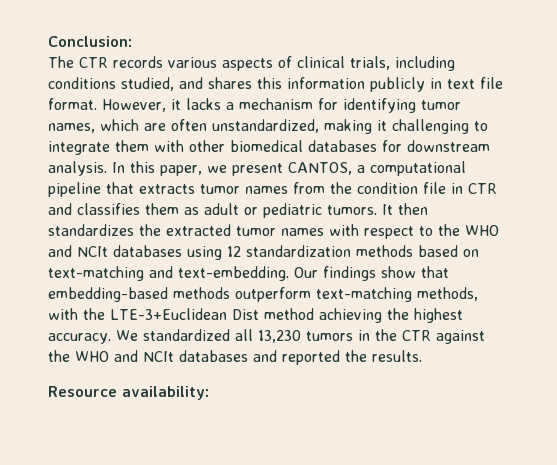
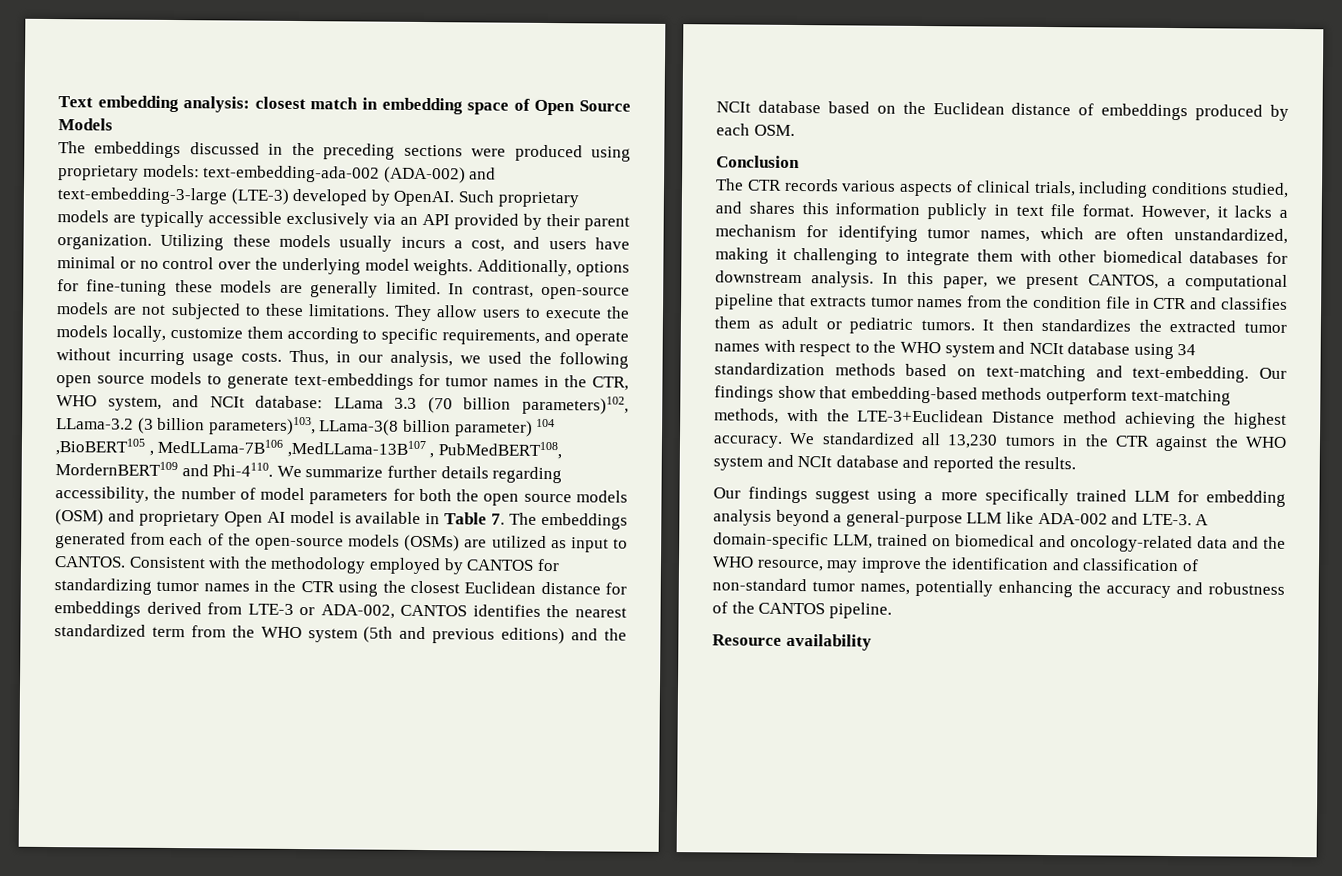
- Conclusion:
+ Text embedding analysis: closest match in embedding space of Open Source Models
+ The embeddings discussed in the preceding sections were produced using proprietary models: text-embedding-ada-002 (ADA-002) and text-embedding-3-large (LTE-3) developed by OpenAI. Such proprietary models are typically accessible exclusively via an API provided by their parent organization. Utilizing these models usually incurs a cost, and users have minimal or no control over the underlying model weights. Additionally, options for fine-tuning these models are generally limited. In contrast, open-source models are not subjected to these limitations. They allow users to execute the models locally, customize them according to specific requirements, and operate without incurring usage costs. Thus, in our analysis, we used the following open source models to generate text-embeddings for tumor names in the CTR, WHO system, and NCIt database: LLama 3.3 (70 billion parameters)102, LLama-3.2 (3 billion parameters)103, LLama-3(8 billion parameter) 104 ,BioBERT105 , MedLLama-7B106 ,MedLLama-13B107 , PubMedBERT108, MordernBERT109 and Phi-4110. We summarize further details regarding accessibility, the number of model parameters for both the open source models (OSM) and proprietary Open AI model is available in Table 7. The embeddings generated from each of the open-source models (OSMs) are utilized as input to CANTOS. Consistent with the methodology employed by CANTOS for standardizing tumor names in the CTR using the closest Euclidean distance for embeddings derived from LTE-3 or ADA-002, CANTOS identifies the nearest standardized term from the WHO system (5th and previous editions) and the NCIt database based on the Euclidean distance of embeddings produced by each OSM.
+ Conclusion
- It then standardizes the extracted tumor names with respect to the WHO and NCIt databases using 12 standardization methods based on text-matching and text-embedding.
+ It then standardizes the extracted tumor names with respect to the WHO system and NCIt database using 34 standardization methods based on text-matching and text-embedding.
- Our findings show that embedding-based methods outperform text-matching methods, with the LTE-3+Euclidean Dist method achieving the highest accuracy.
+ Our findings show that embedding-based methods outperform text-matching methods, with the LTE-3+Euclidean Distance method achieving the highest accuracy.
- We standardized all 13,230 tumors in the CTR against the WHO and NCIt databases and reported the results.
+ We standardized all 13,230 tumors in the CTR against the WHO system and NCIt database and reported the results.
+ Our findings suggest using a more specifically trained LLM for embedding analysis beyond a general-purpose LLM like ADA-002 and LTE-3. A domain-specific LLM, trained on biomedical and oncology-related data and the WHO resource, may improve the identification and classification of non-standard tumor names, potentially enhancing the accuracy and robustness of the CANTOS pipeline.
- Resource availability:
+ Resource availability

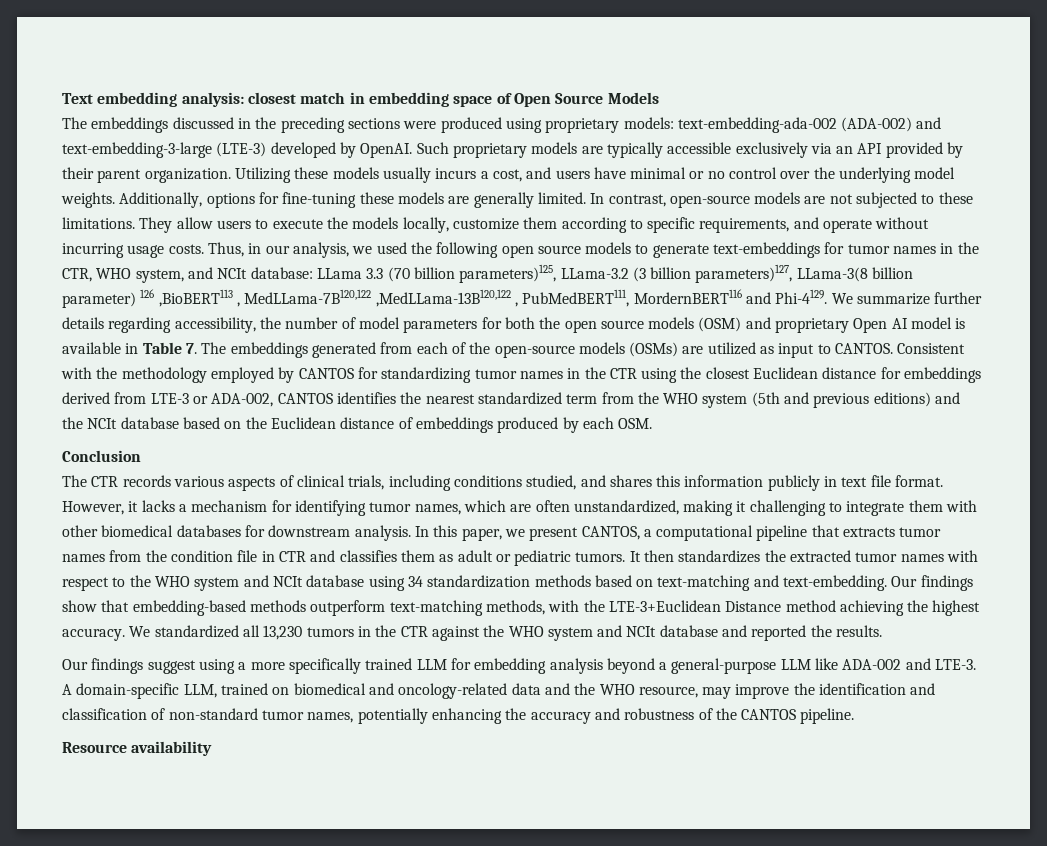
- Thus, in our analysis, we used the following open source models to generate text-embeddings for tumor names in the CTR, WHO system, and NCIt database: LLama 3.3 (70 billion parameters)102, LLama-3.2 (3 billion parameters)103, LLama-3(8 billion parameter) 104 ,BioBERT105 , MedLLama-7B106 ,MedLLama-13B107 , PubMedBERT108, MordernBERT109 and Phi-4110.
+ Thus, in our analysis, we used the following open source models to generate text-embeddings for tumor names in the CTR, WHO system, and NCIt database: LLama 3.3 (70 billion parameters)125, LLama-3.2 (3 billion parameters)127, LLama-3(8 billion parameter) 126 ,BioBERT113 , MedLLama-7B120,122 ,MedLLama-13B120,122 , PubMedBERT111, MordernBERT116 and Phi-4129.

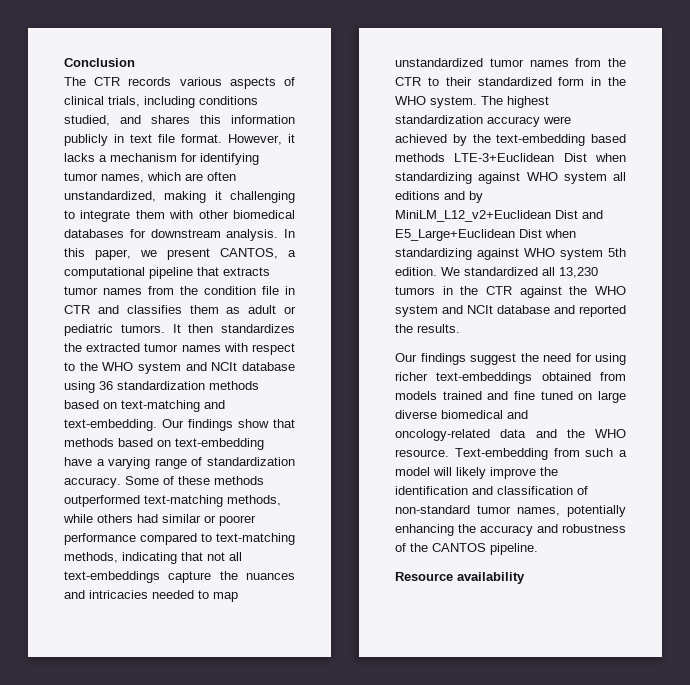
- Text embedding analysis: closest match in embedding space of Open Source Models
- The embeddings discussed in the preceding sections were produced using proprietary models: text-embedding-ada-002 (ADA-002) and text-embedding-3-large (LTE-3) developed by OpenAI. Such proprietary models are typically accessible exclusively via an API provided by their parent organization. Utilizing these models usually incurs a cost, and users have minimal or no control over the underlying model weights. Additionally, options for fine-tuning these models are generally limited. In contrast, open-source models are not subjected to these limitations. They allow users to execute the models locally, customize them according to specific requirements, and operate without incurring usage costs. Thus, in our analysis, we used the following open source models to generate text-embeddings for tumor names in the CTR, WHO system, and NCIt database: LLama 3.3 (70 billion parameters)125, LLama-3.2 (3 billion parameters)127, LLama-3(8 billion parameter) 126 ,BioBERT113 , MedLLama-7B120,122 ,MedLLama-13B120,122 , PubMedBERT111, MordernBERT116 and Phi-4129. We summarize further details regarding accessibility, the number of model parameters for both the open source models (OSM) and proprietary Open AI model is available in Table 7. The embeddings generated from each of the open-source models (OSMs) are utilized as input to CANTOS. Consistent with the methodology employed by CANTOS for standardizing tumor names in the CTR using the closest Euclidean distance for embeddings derived from LTE-3 or ADA-002, CANTOS identifies the nearest standardized term from the WHO system (5th and previous editions) and the NCIt database based on the Euclidean distance of embeddings produced by each OSM.
- It then standardizes the extracted tumor names with respect to the WHO system and NCIt database using 34 standardization methods based on text-matching and text-embedding.
+ It then standardizes the extracted tumor names with respect to the WHO system and NCIt database using 36 standardization methods based on text-matching and text-embedding.
- Our findings show that embedding-based methods outperform text-matching methods, with the LTE-3+Euclidean Distance method achieving the highest accuracy.
+ Our findings show that methods based on text-embedding have a varying range of standardization accuracy. Some of these methods outperformed text-matching methods, while others had similar or poorer performance compared to text-matching methods, indicating that not all text-embeddings capture the nuances and intricacies needed to map unstandardized tumor names from the CTR to their standardized form in the WHO system. The highest standardization accuracy were achieved by the text-embedding based methods LTE-3+Euclidean Dist when standardizing against WHO system all editions and by MiniLM_L12_v2+Euclidean Dist and E5_Large+Euclidean Dist when standardizing against WHO system 5th edition.
- Our findings suggest using a more specifically trained LLM for embedding analysis beyond a general-purpose LLM like ADA-002 and LTE-3. A domain-specific LLM, trained on biomedical and oncology-related data and the WHO resource, may improve the identification and classification of non-standard tumor names, potentially enhancing the accuracy and robustness of the CANTOS pipeline.
+ Our findings suggest the need for using richer text-embeddings obtained from models trained and fine tuned on large diverse biomedical and oncology-related data and the WHO resource. Text-embedding from such a model will likely improve the identification and classification of non-standard tumor names, potentially enhancing the accuracy and robustness of the CANTOS pipeline.

